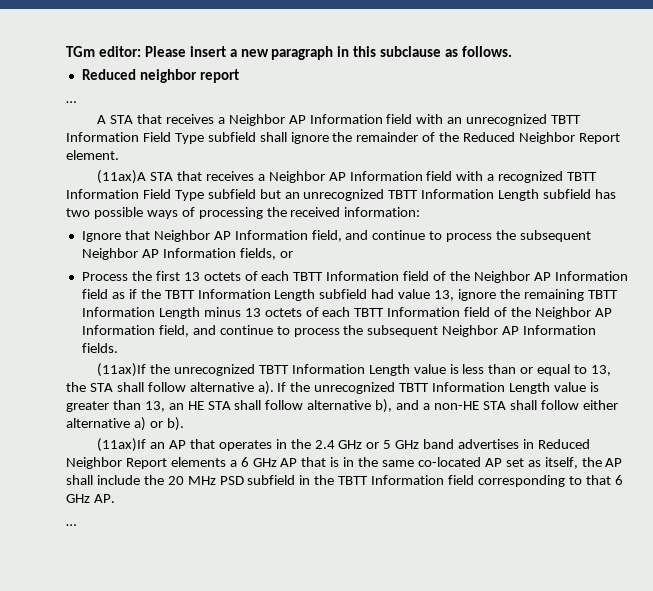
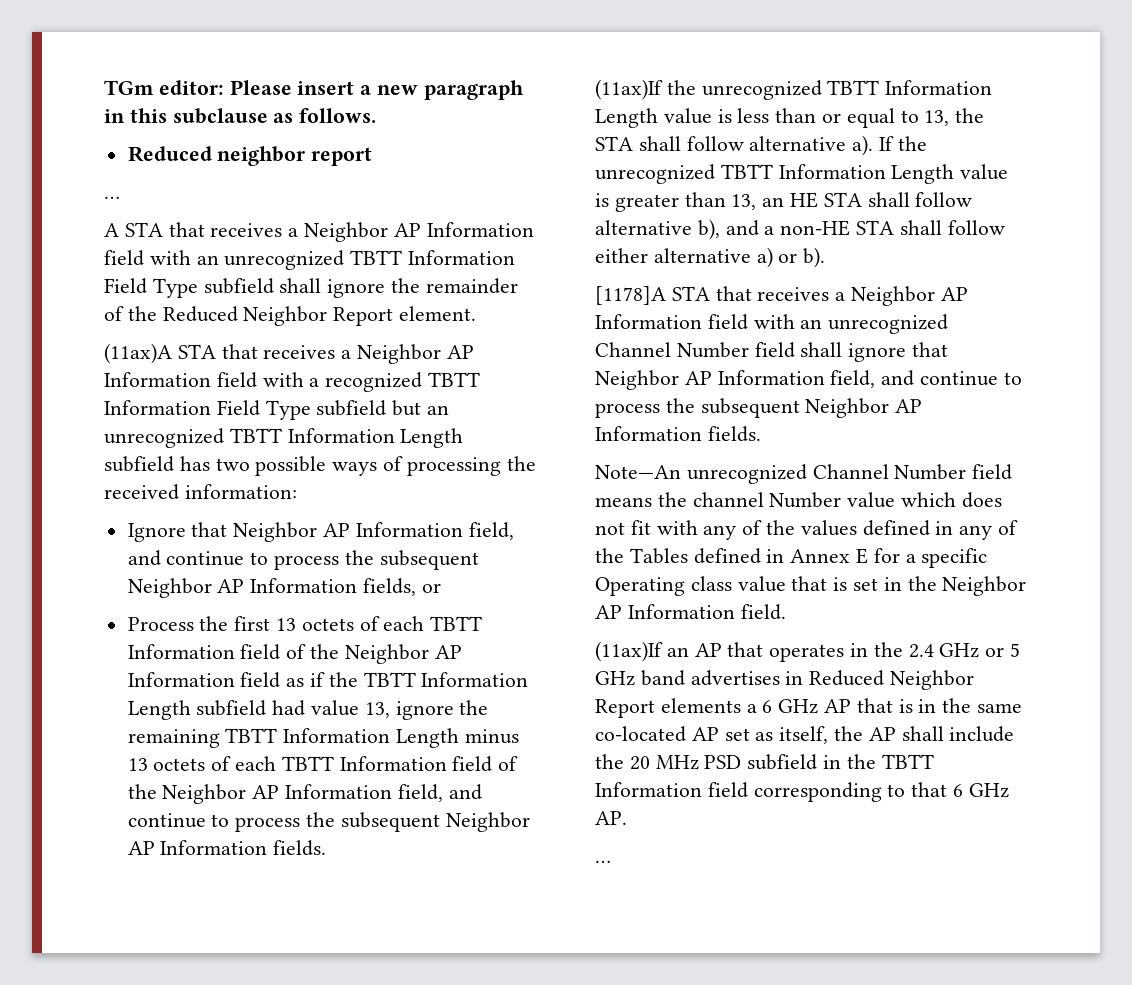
+ [1178]A STA that receives a Neighbor AP Information field with an unrecognized Channel Number field shall ignore that Neighbor AP Information field, and continue to process the subsequent Neighbor AP Information fields.
+ Note—An unrecognized Channel Number field means the channel Number value which does not fit with any of the values defined in any of the Tables defined in Annex E for a specific Operating class value that is set in the Neighbor AP Information field.

